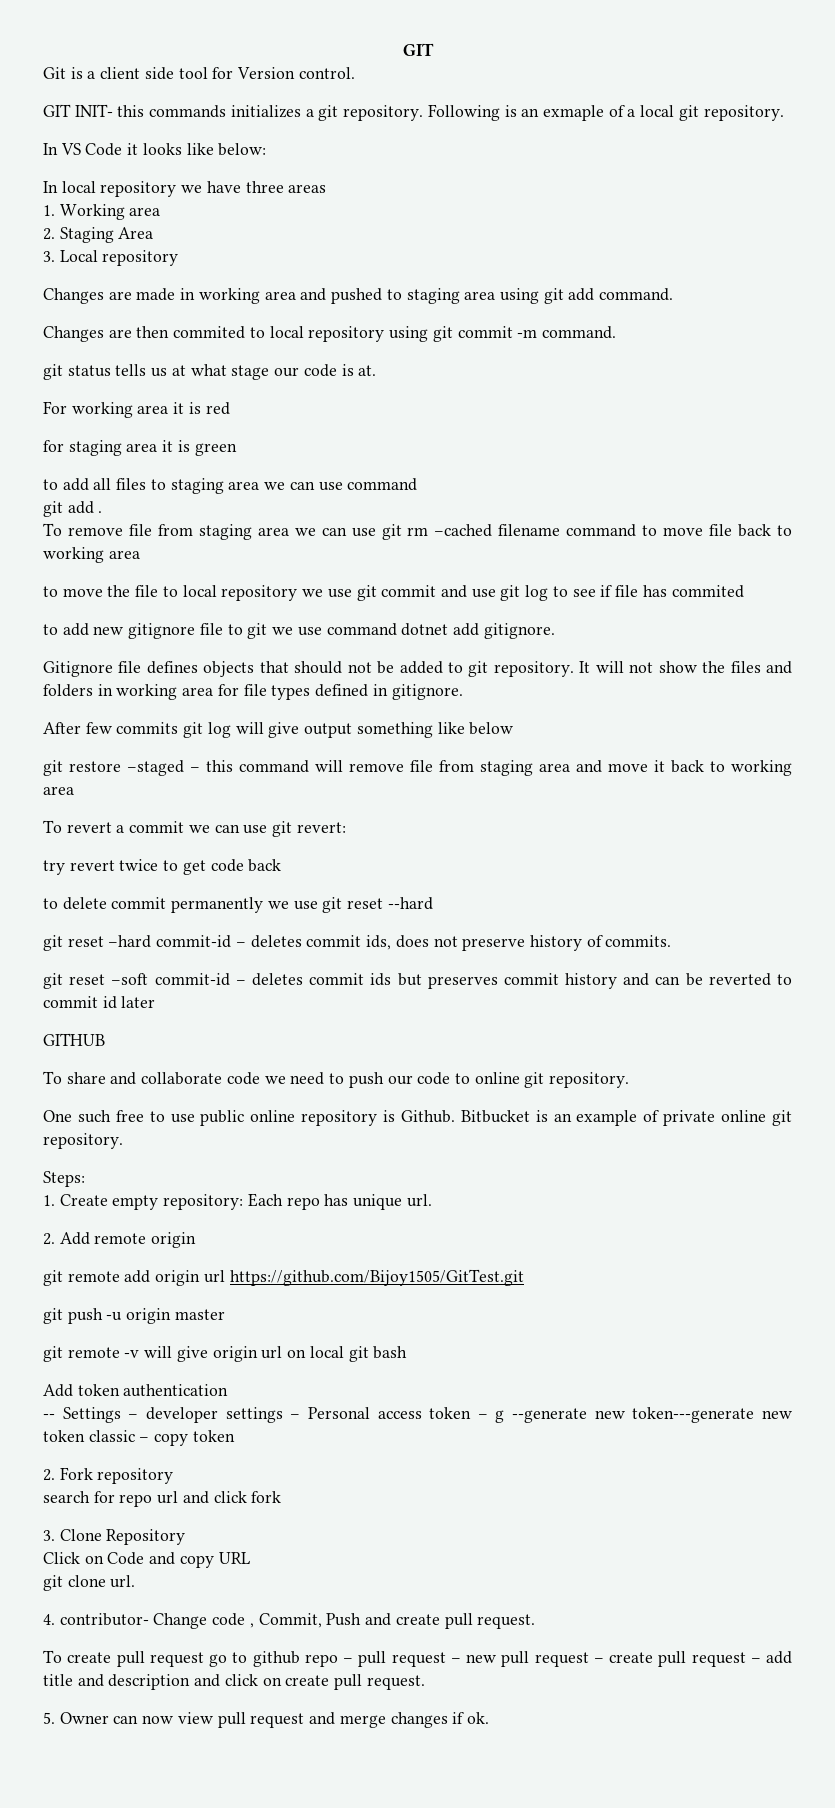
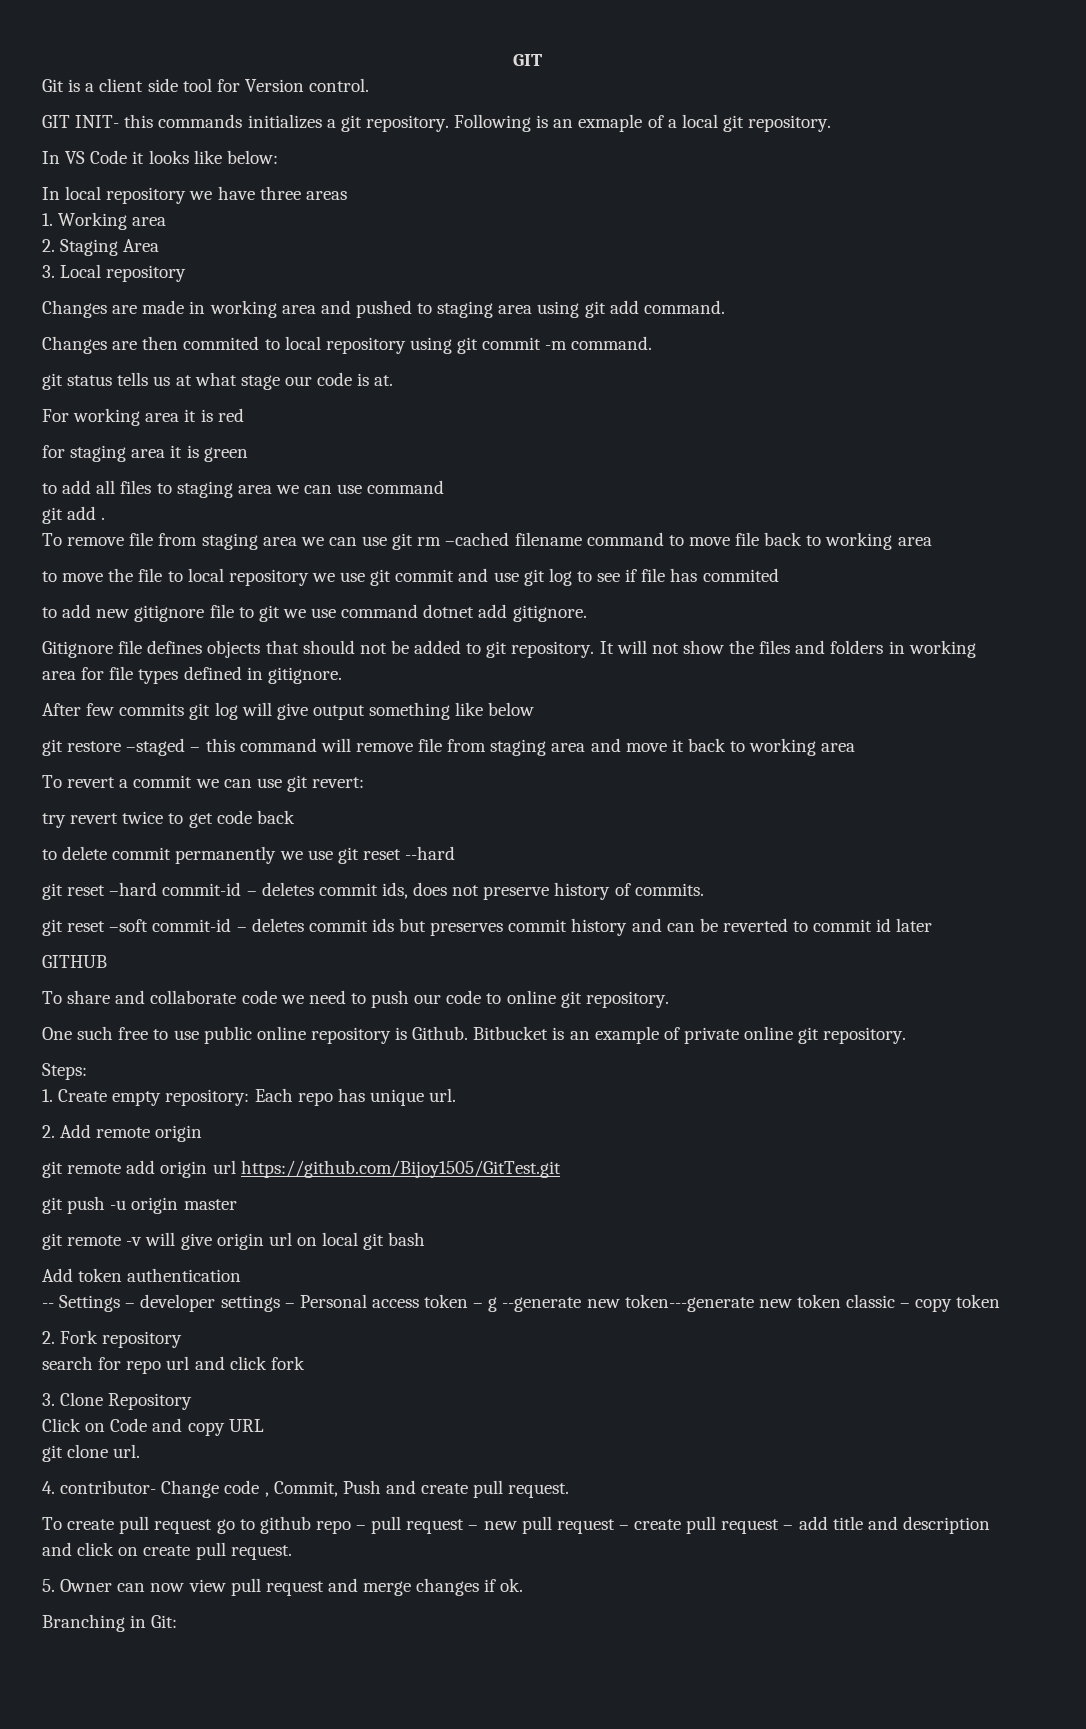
+ Branching in Git:

